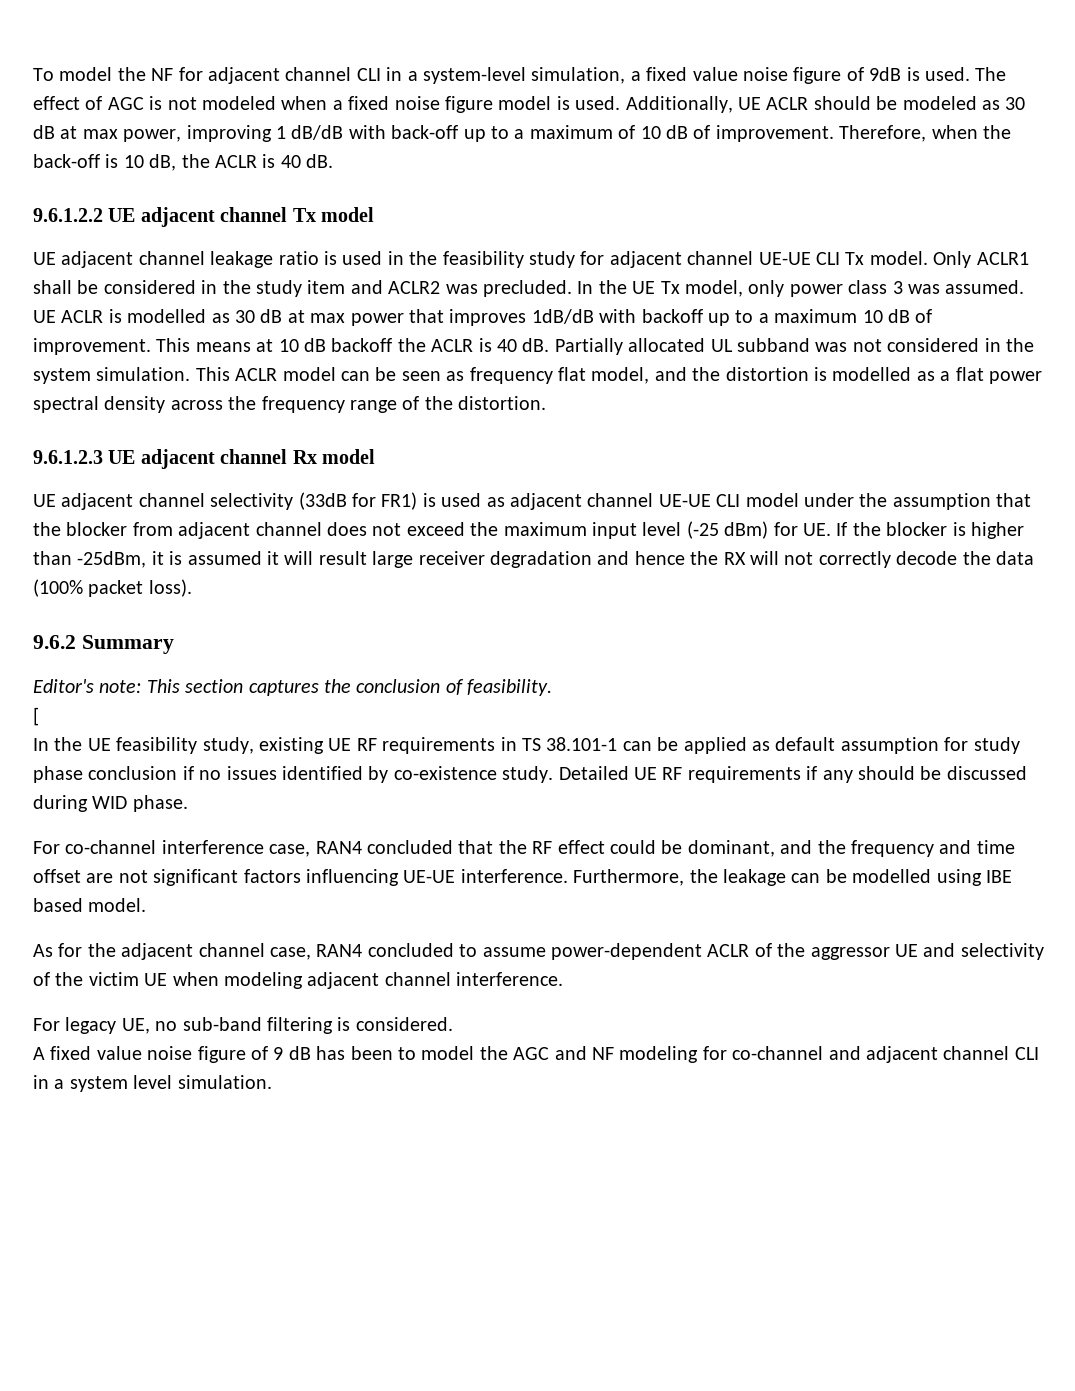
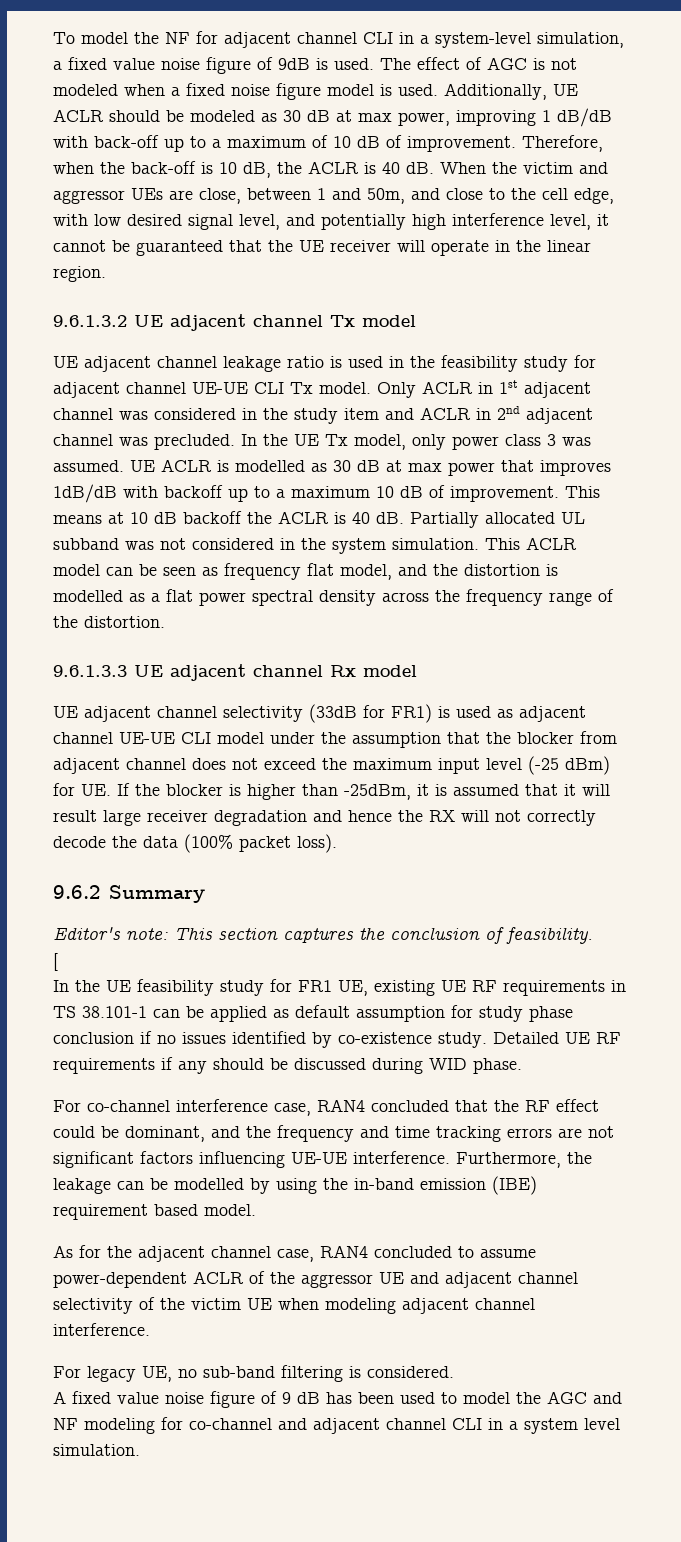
- Therefore, when the back-off is 10 dB, the ACLR is 40 dB.
- 9.6.1.2.2 UE adjacent channel Tx model
+ Therefore, when the back-off is 10 dB, the ACLR is 40 dB. When the victim and aggressor UEs are close, between 1 and 50m, and close to the cell edge, with low desired signal level, and potentially high interference level, it cannot be guaranteed that the UE receiver will operate in the linear region.
+ 9.6.1.3.2 UE adjacent channel Tx model
- Only ACLR1 shall be considered in the study item and ACLR2 was precluded.
+ Only ACLR in 1st adjacent channel was considered in the study item and ACLR in 2nd adjacent channel was precluded.
- 9.6.1.2.3 UE adjacent channel Rx model
+ 9.6.1.3.3 UE adjacent channel Rx model
- UE adjacent channel selectivity (33dB for FR1) is used as adjacent channel UE-UE CLI model under the assumption that the blocker from adjacent channel does not exceed the maximum input level (-25 dBm) for UE. If the blocker is higher than -25dBm, it is assumed it will result large receiver degradation and hence the RX will not correctly decode the data (100% packet loss).
+ UE adjacent channel selectivity (33dB for FR1) is used as adjacent channel UE-UE CLI model under the assumption that the blocker from adjacent channel does not exceed the maximum input level (-25 dBm) for UE. If the blocker is higher than -25dBm, it is assumed that it will result large receiver degradation and hence the RX will not correctly decode the data (100% packet loss).
- In the UE feasibility study, existing UE RF requirements in TS 38.101-1 can be applied as default assumption for study phase conclusion if no issues identified by co-existence study.
+ In the UE feasibility study for FR1 UE, existing UE RF requirements in TS 38.101-1 can be applied as default assumption for study phase conclusion if no issues identified by co-existence study.
- For co-channel interference case, RAN4 concluded that the RF effect could be dominant, and the frequency and time offset are not significant factors influencing UE-UE interference.
+ For co-channel interference case, RAN4 concluded that the RF effect could be dominant, and the frequency and time tracking errors are not significant factors influencing UE-UE interference.
- Furthermore, the leakage can be modelled using IBE based model.
+ Furthermore, the leakage can be modelled by using the in-band emission (IBE) requirement based model.
- As for the adjacent channel case, RAN4 concluded to assume power-dependent ACLR of the aggressor UE and selectivity of the victim UE when modeling adjacent channel interference.
+ As for the adjacent channel case, RAN4 concluded to assume power-dependent ACLR of the aggressor UE and adjacent channel selectivity of the victim UE when modeling adjacent channel interference.
- A fixed value noise figure of 9 dB has been to model the AGC and NF modeling for co-channel and adjacent channel CLI in a system level simulation.
+ A fixed value noise figure of 9 dB has been used to model the AGC and NF modeling for co-channel and adjacent channel CLI in a system level simulation.

